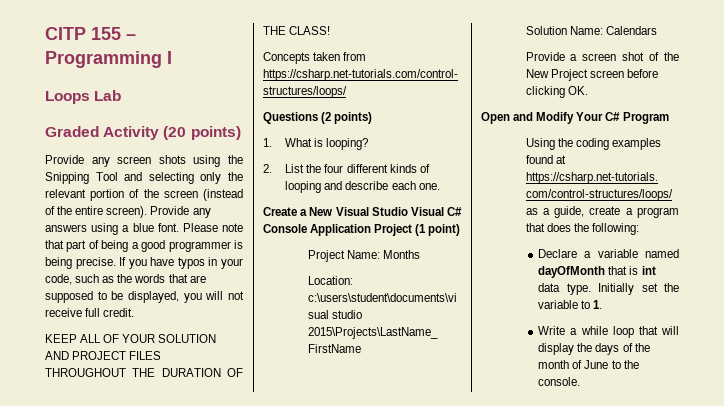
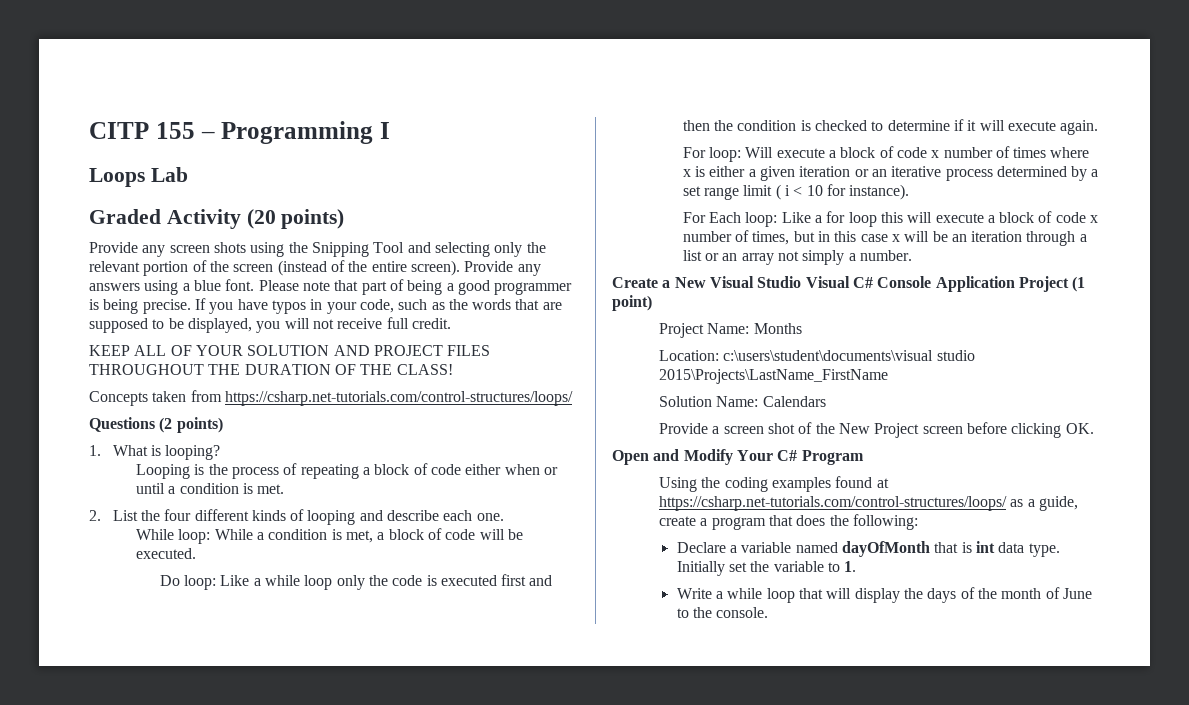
+ Looping is the process of repeating a block of code either when or until a condition is met.
+ While loop: While a condition is met, a block of code will be executed.
+ Do loop: Like a while loop only the code is executed first and then the condition is checked to determine if it will execute again.
+ For loop: Will execute a block of code x number of times where x is either a given iteration or an iterative process determined by a set range limit ( i < 10 for instance).
+ For Each loop: Like a for loop this will execute a block of code x number of times, but in this case x will be an iteration through a list or an array not simply a number.

